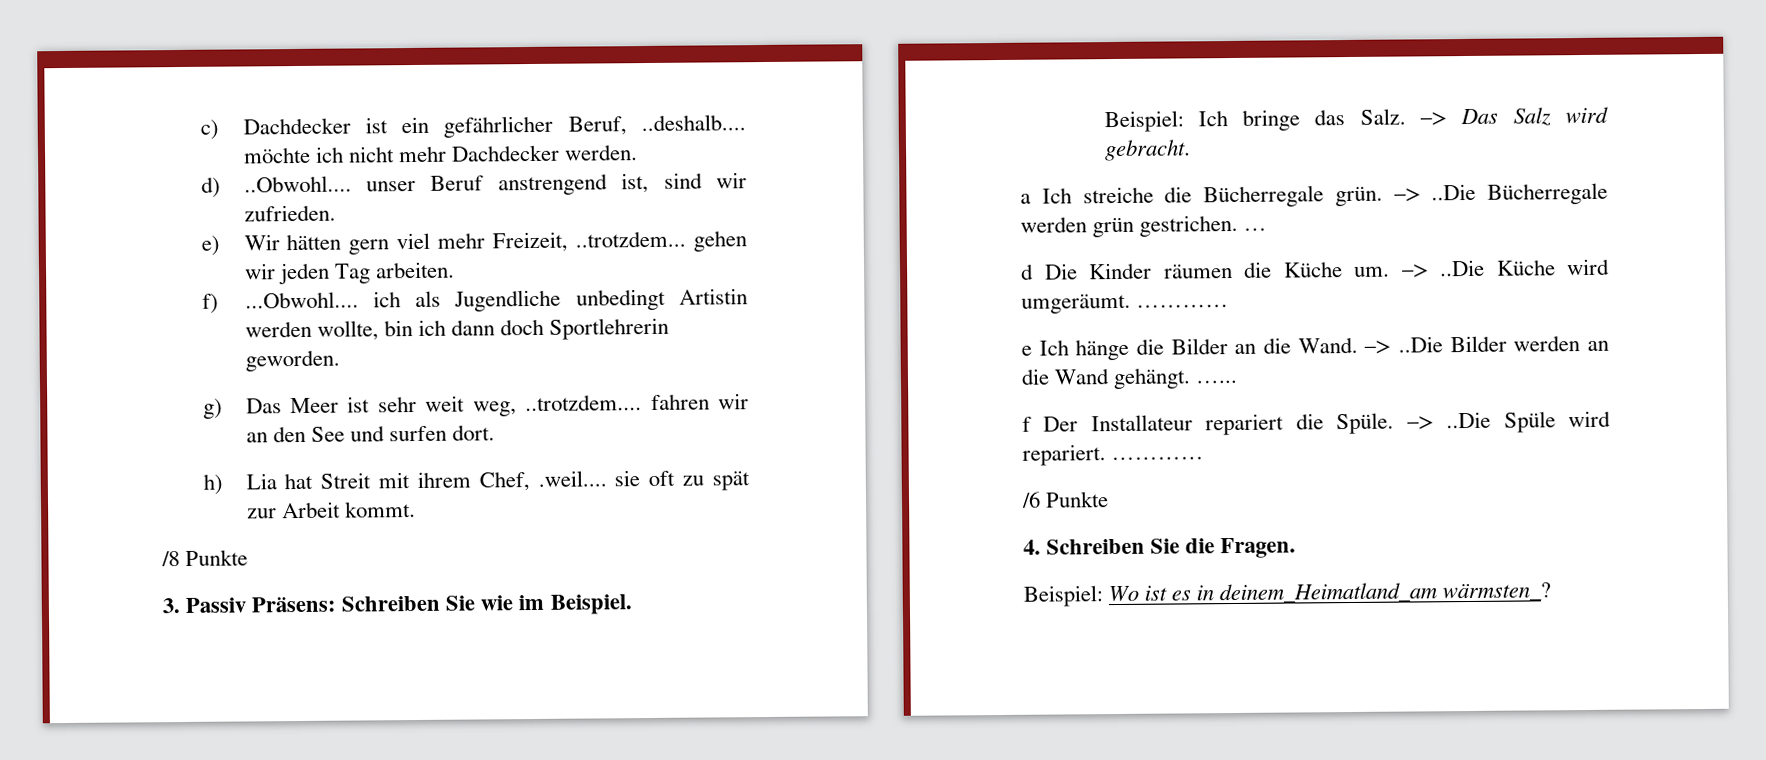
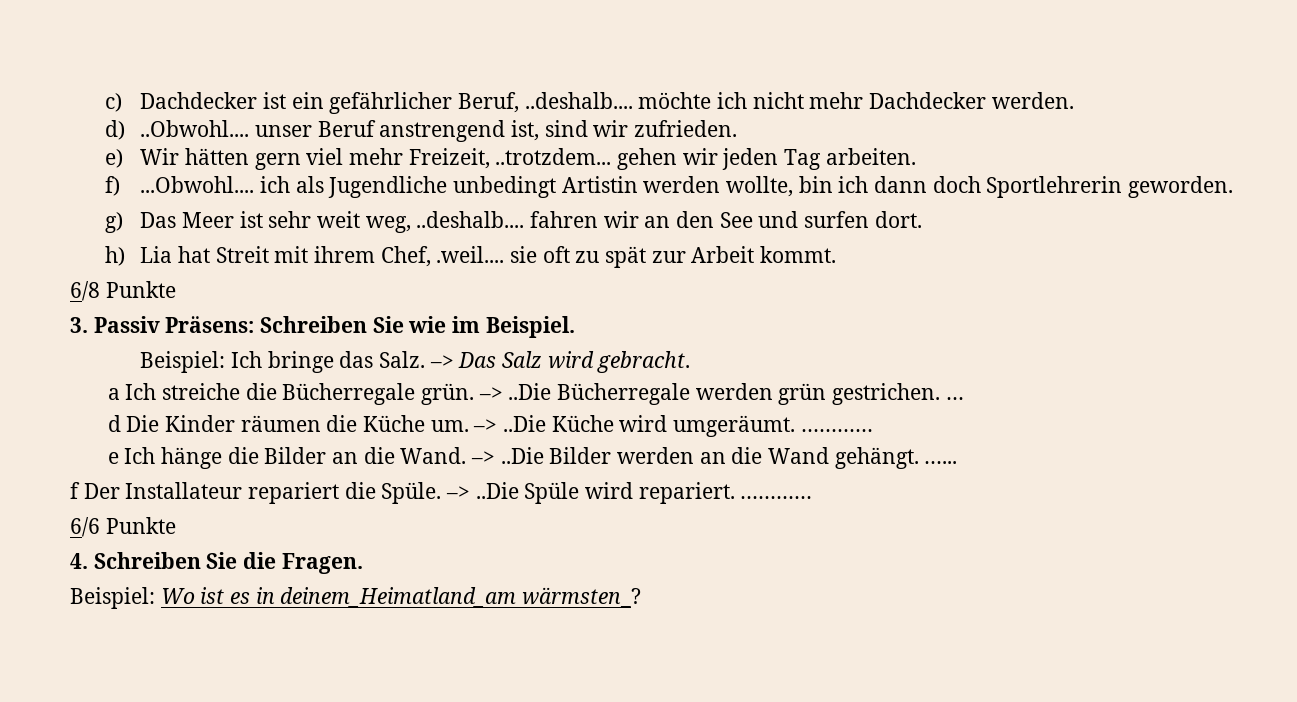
- g) Das Meer ist sehr weit weg, ..trotzdem.... fahren wir an den See und surfen dort.
+ g) Das Meer ist sehr weit weg, ..deshalb.... fahren wir an den See und surfen dort.
- /8 Punkte
+ 6/8 Punkte
- /6 Punkte
+ 6/6 Punkte

